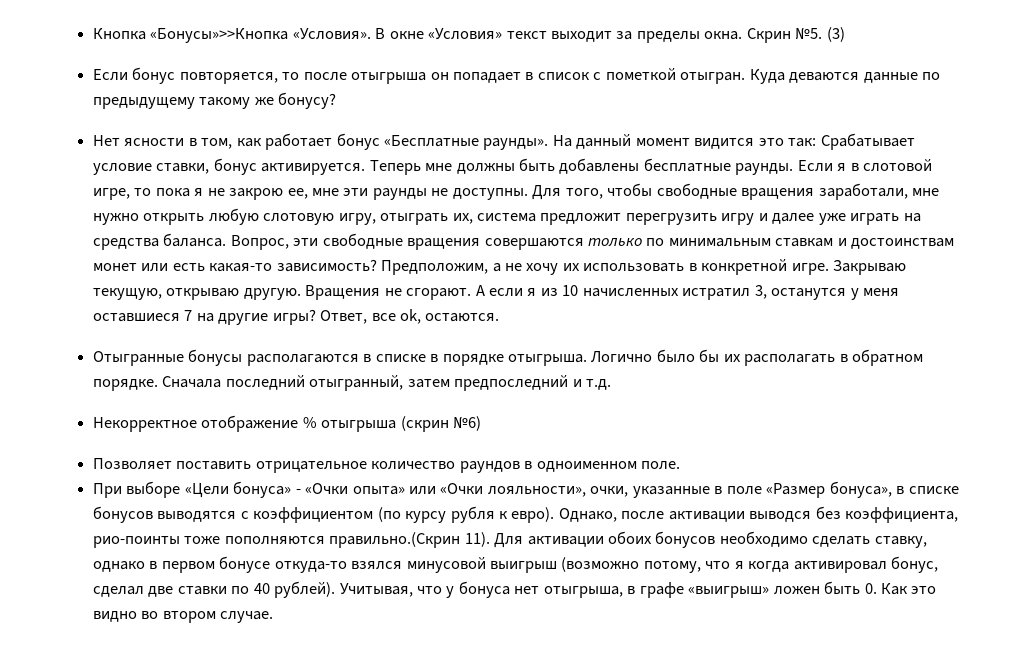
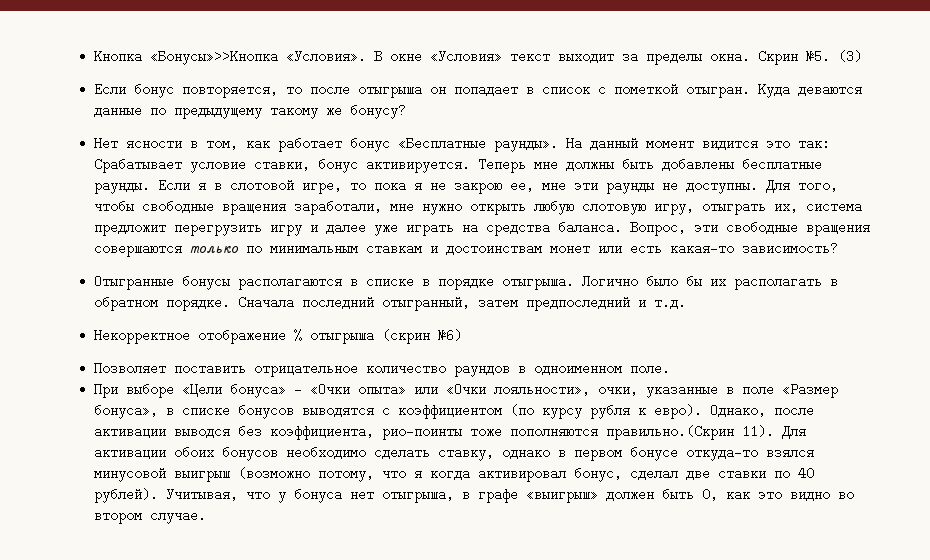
- Предположим, а не хочу их использовать в конкретной игре. Закрываю текущую, открываю другую. Вращения не сгорают. А если я из 10 начисленных истратил 3, останутся у меня оставшиеся 7 на другие игры? Ответ, все ok, остаются.
- Учитывая, что у бонуса нет отыгрыша, в графе «выигрыш» ложен быть 0. Как это видно во втором случае.
+ Учитывая, что у бонуса нет отыгрыша, в графе «выигрыш» должен быть 0, как это видно во втором случае.

